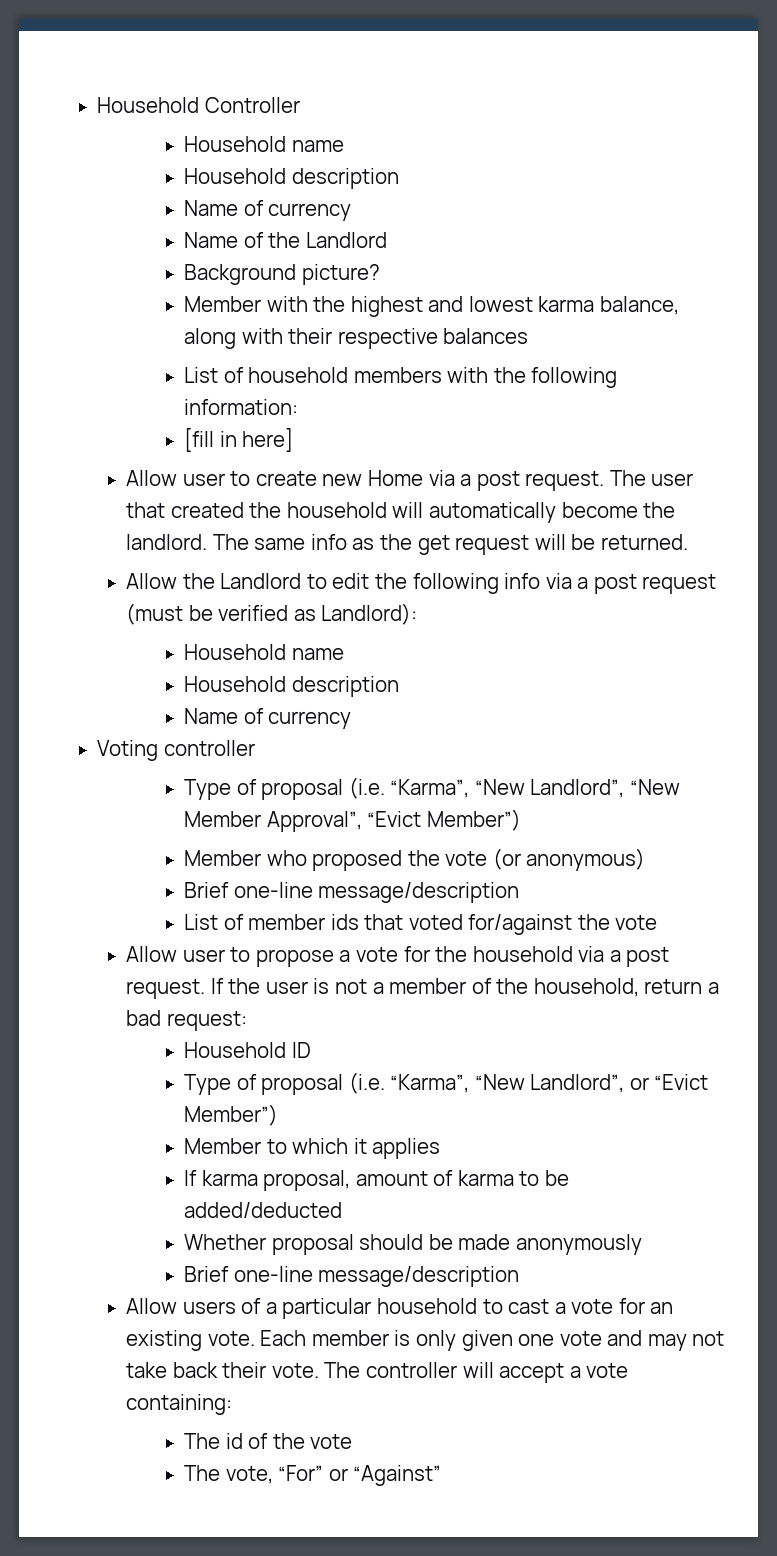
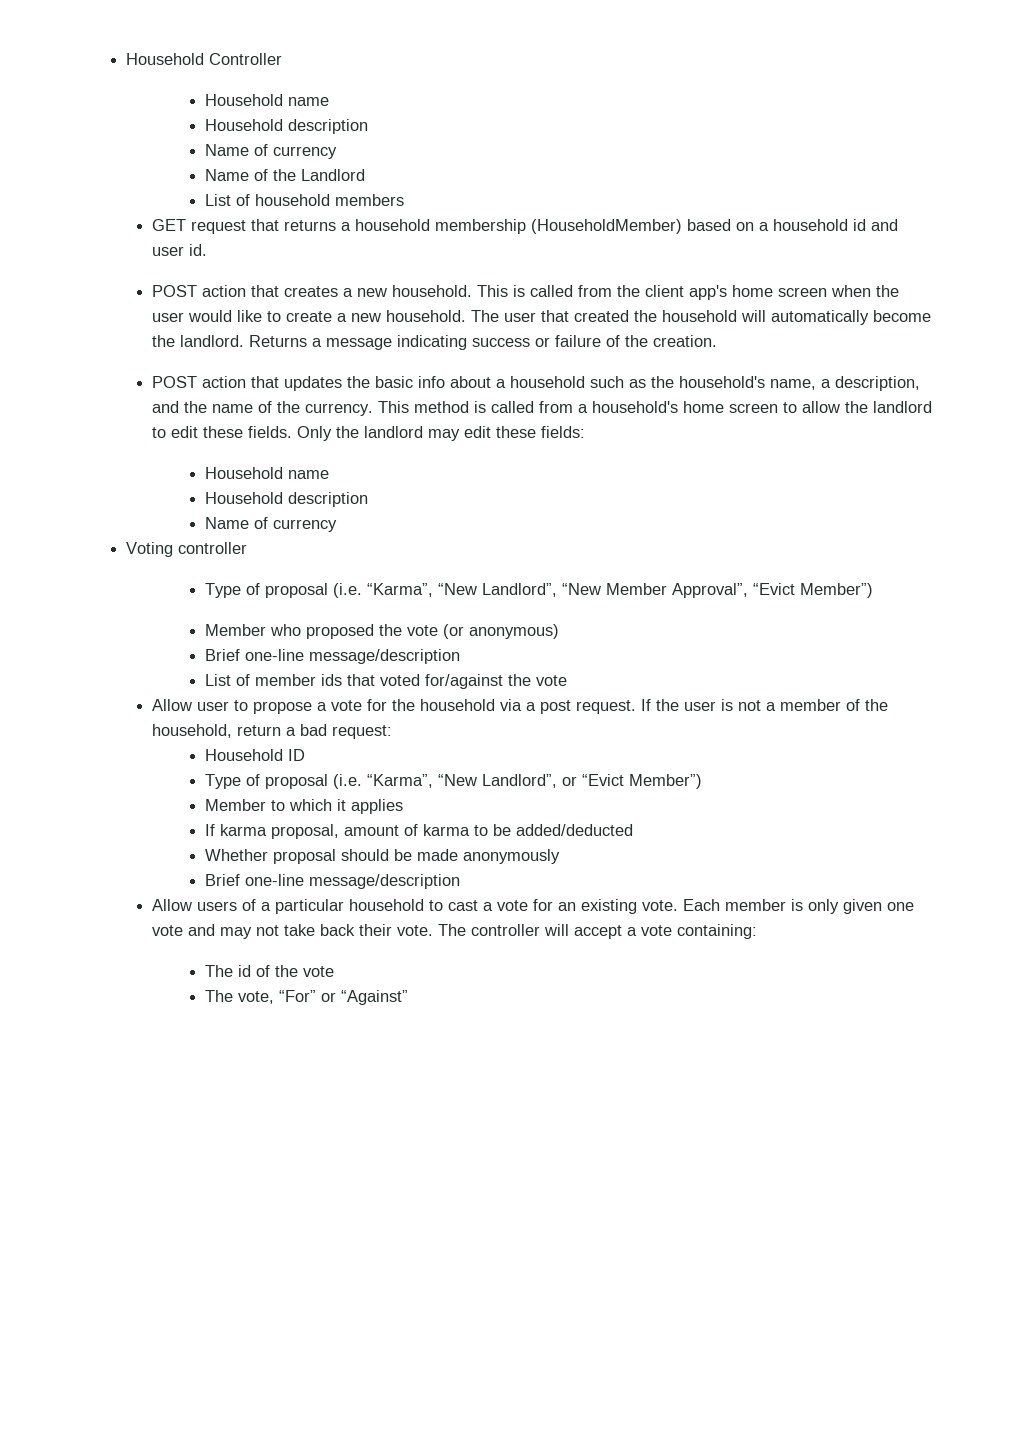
- Background picture?
- Member with the highest and lowest karma balance, along with their respective balances
- List of household members with the following information:
- [fill in here]
- Allow user to create new Home via a post request.
+ List of household members
+ GET request that returns a household membership (HouseholdMember) based on a household id and user id.
+ POST action that creates a new household. This is called from the client app's home screen when the user would like to create a new household.
- The same info as the get request will be returned.
- Allow the Landlord to edit the following info via a post request (must be verified as Landlord):
+ Returns a message indicating success or failure of the creation.
+ POST action that updates the basic info about a household such as the household's name, a description, and the name of the currency. This method is called from a household's home screen to allow the landlord to edit these fields. Only the landlord may edit these fields:

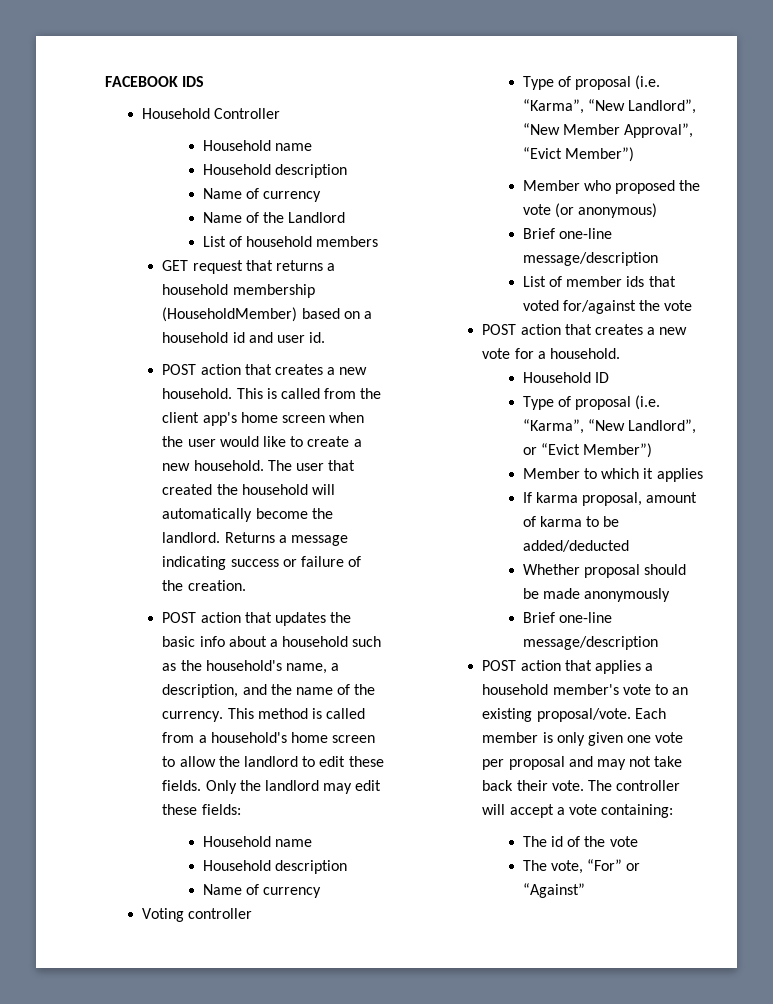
+ FACEBOOK IDS
- Allow user to propose a vote for the household via a post request. If the user is not a member of the household, return a bad request:
+ POST action that creates a new vote for a household.
- Allow users of a particular household to cast a vote for an existing vote.
+ POST action that applies a household member's vote to an existing proposal/vote.
- Each member is only given one vote and may not take back their vote.
+ Each member is only given one vote per proposal and may not take back their vote.

